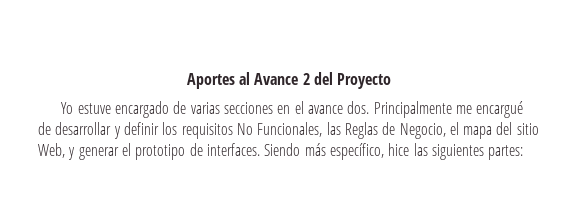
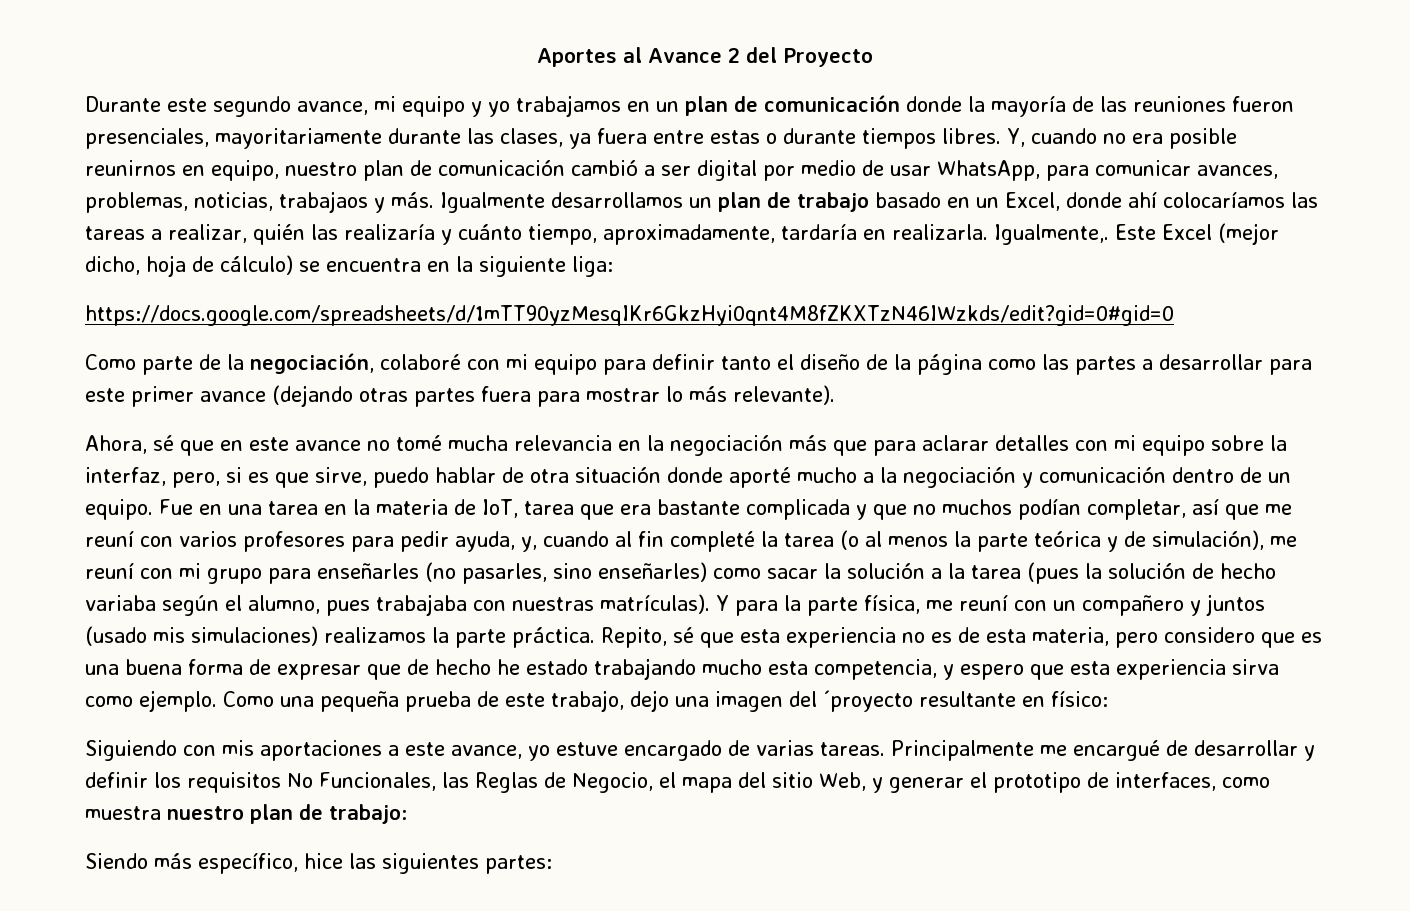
- Yo estuve encargado de varias secciones en el avance dos.
+ Durante este segundo avance, mi equipo y yo trabajamos en un plan de comunicación donde la mayoría de las reuniones fueron presenciales, mayoritariamente durante las clases, ya fuera entre estas o durante tiempos libres. Y, cuando no era posible reunirnos en equipo, nuestro plan de comunicación cambió a ser digital por medio de usar WhatsApp, para comunicar avances, problemas, noticias, trabajaos y más. Igualmente desarrollamos un plan de trabajo basado en un Excel, donde ahí colocaríamos las tareas a realizar, quién las realizaría y cuánto tiempo, aproximadamente, tardaría en realizarla. Igualmente,. Este Excel (mejor dicho, hoja de cálculo) se encuentra en la siguiente liga:
+ https://docs.google.com/spreadsheets/d/1mTT90yzMesqIKr6GkzHyi0qnt4M8fZKXTzN46IWzkds/edit?gid=0#gid=0
+ Como parte de la negociación, colaboré con mi equipo para definir tanto el diseño de la página como las partes a desarrollar para este primer avance (dejando otras partes fuera para mostrar lo más relevante).
+ Ahora, sé que en este avance no tomé mucha relevancia en la negociación más que para aclarar detalles con mi equipo sobre la interfaz, pero, si es que sirve, puedo hablar de otra situación donde aporté mucho a la negociación y comunicación dentro de un equipo. Fue en una tarea en la materia de IoT, tarea que era bastante complicada y que no muchos podían completar, así que me reuní con varios profesores para pedir ayuda, y, cuando al fin completé la tarea (o al menos la parte teórica y de simulación), me reuní con mi grupo para enseñarles (no pasarles, sino enseñarles) como sacar la solución a la tarea (pues la solución de hecho variaba según el alumno, pues trabajaba con nuestras matrículas). Y para la parte física, me reuní con un compañero y juntos (usado mis simulaciones) realizamos la parte práctica. Repito, sé que esta experiencia no es de esta materia, pero considero que es una buena forma de expresar que de hecho he estado trabajando mucho esta competencia, y espero que esta experiencia sirva como ejemplo. Como una pequeña prueba de este trabajo, dejo una imagen del ´proyecto resultante en físico:
+ Siguiendo con mis aportaciones a este avance, yo estuve encargado de varias tareas.
- Principalmente me encargué de desarrollar y definir los requisitos No Funcionales, las Reglas de Negocio, el mapa del sitio Web, y generar el prototipo de interfaces. Siendo más específico, hice las siguientes partes:
+ Principalmente me encargué de desarrollar y definir los requisitos No Funcionales, las Reglas de Negocio, el mapa del sitio Web, y generar el prototipo de interfaces, como muestra nuestro plan de trabajo:
+ Siendo más específico, hice las siguientes partes:

